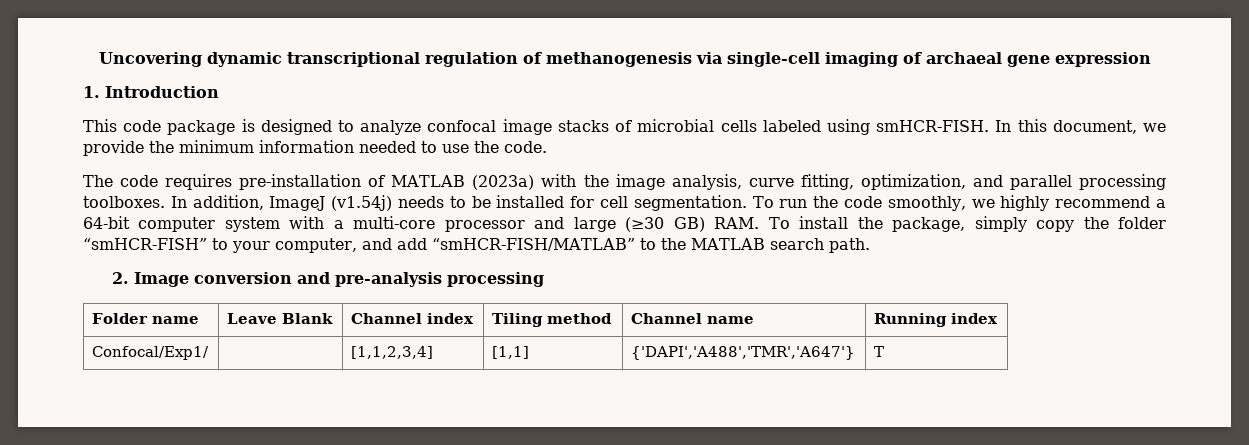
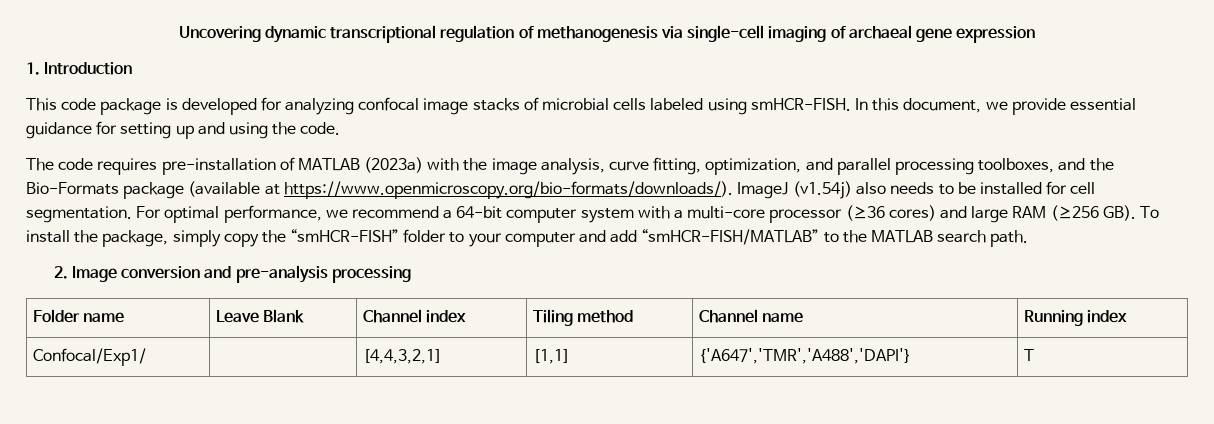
- This code package is designed to analyze confocal image stacks of microbial cells labeled using smHCR-FISH.
+ This code package is developed for analyzing confocal image stacks of microbial cells labeled using smHCR-FISH.
- In this document, we provide the minimum information needed to use the code.
+ In this document, we provide essential guidance for setting up and using the code.
- The code requires pre-installation of MATLAB (2023a) with the image analysis, curve fitting, optimization, and parallel processing toolboxes. In addition, ImageJ (v1.54j) needs to be installed for cell segmentation.
+ The code requires pre-installation of MATLAB (2023a) with the image analysis, curve fitting, optimization, and parallel processing toolboxes, and the Bio-Formats package (available at https://www.openmicroscopy.org/bio-formats/downloads/). ImageJ (v1.54j) also needs to be installed for cell segmentation.
- To run the code smoothly, we highly recommend a 64-bit computer system with a multi-core processor and large (≥30 GB) RAM. To install the package, simply copy the folder “smHCR-FISH” to your computer, and add “smHCR-FISH/MATLAB” to the MATLAB search path.
+ For optimal performance, we recommend a 64-bit computer system with a multi-core processor (≥36 cores) and large RAM (≥256 GB). To install the package, simply copy the “smHCR-FISH” folder to your computer and add “smHCR-FISH/MATLAB” to the MATLAB search path.
- Confocal/Exp1/ | | [1,1,2,3,4] | [1,1] | {'DAPI','A488','TMR','A647'} | T
+ Confocal/Exp1/ | | [4,4,3,2,1] | [1,1] | {'A647','TMR','A488','DAPI'} | T

